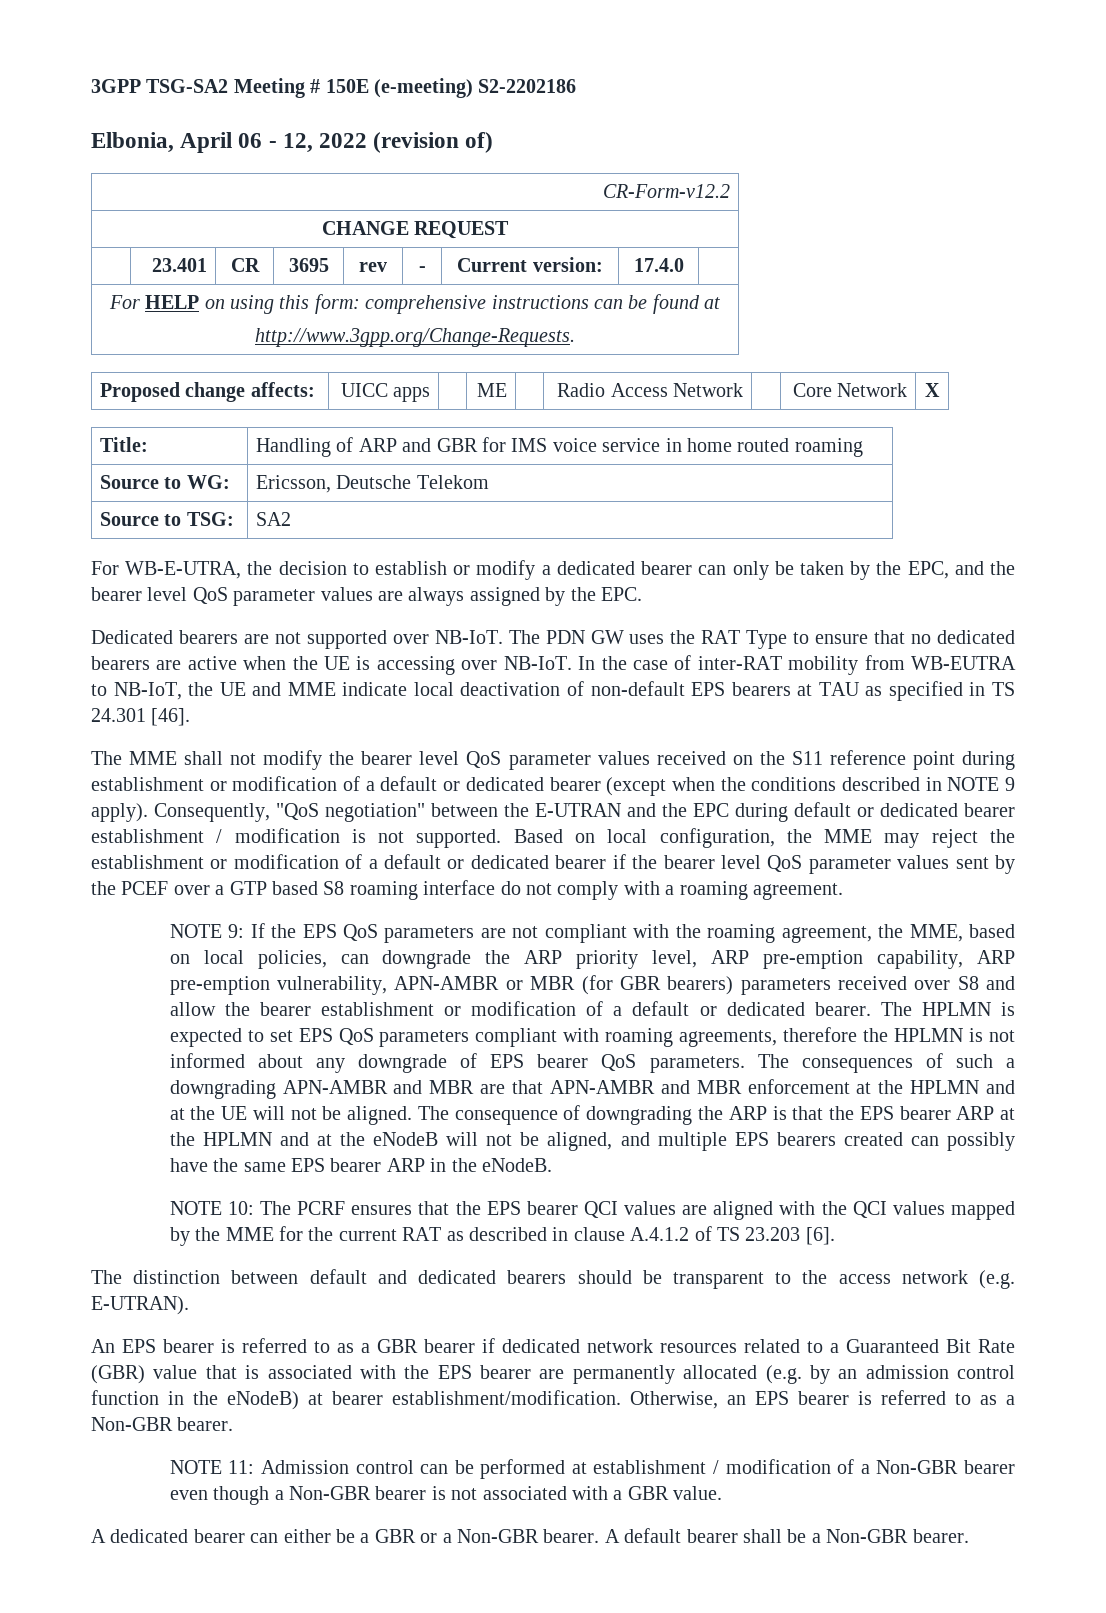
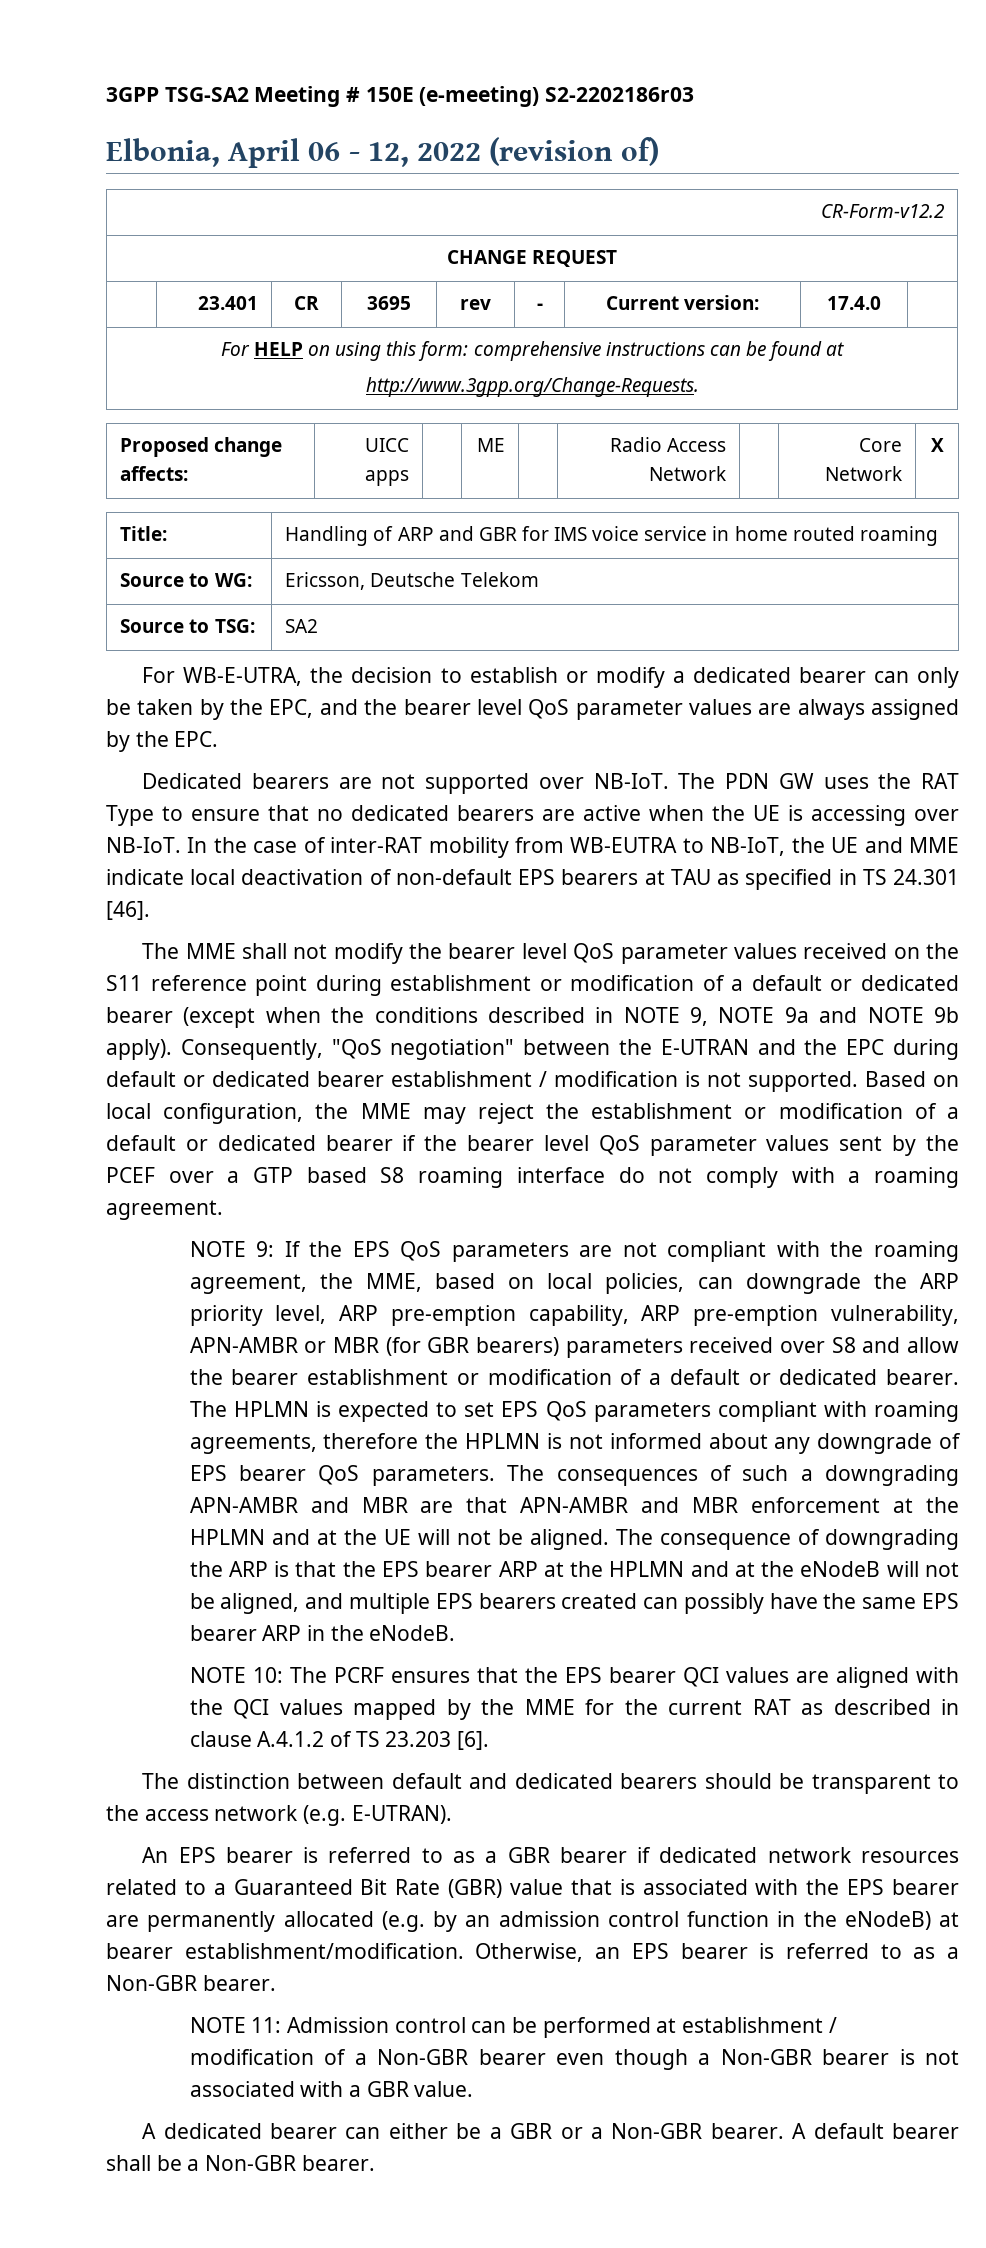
- 3GPP TSG-SA2 Meeting # 150E (e-meeting) S2-2202186
+ 3GPP TSG-SA2 Meeting # 150E (e-meeting) S2-2202186r03
- The MME shall not modify the bearer level QoS parameter values received on the S11 reference point during establishment or modification of a default or dedicated bearer (except when the conditions described in NOTE 9 apply).
+ The MME shall not modify the bearer level QoS parameter values received on the S11 reference point during establishment or modification of a default or dedicated bearer (except when the conditions described in NOTE 9, NOTE 9a and NOTE 9b apply).

